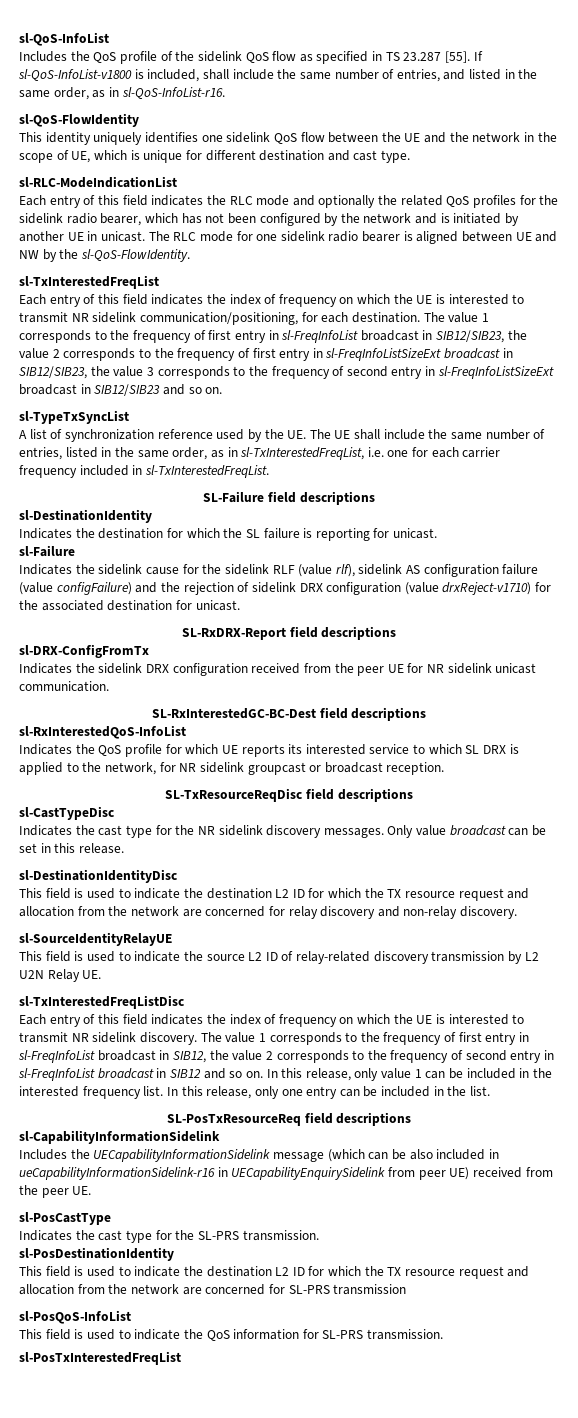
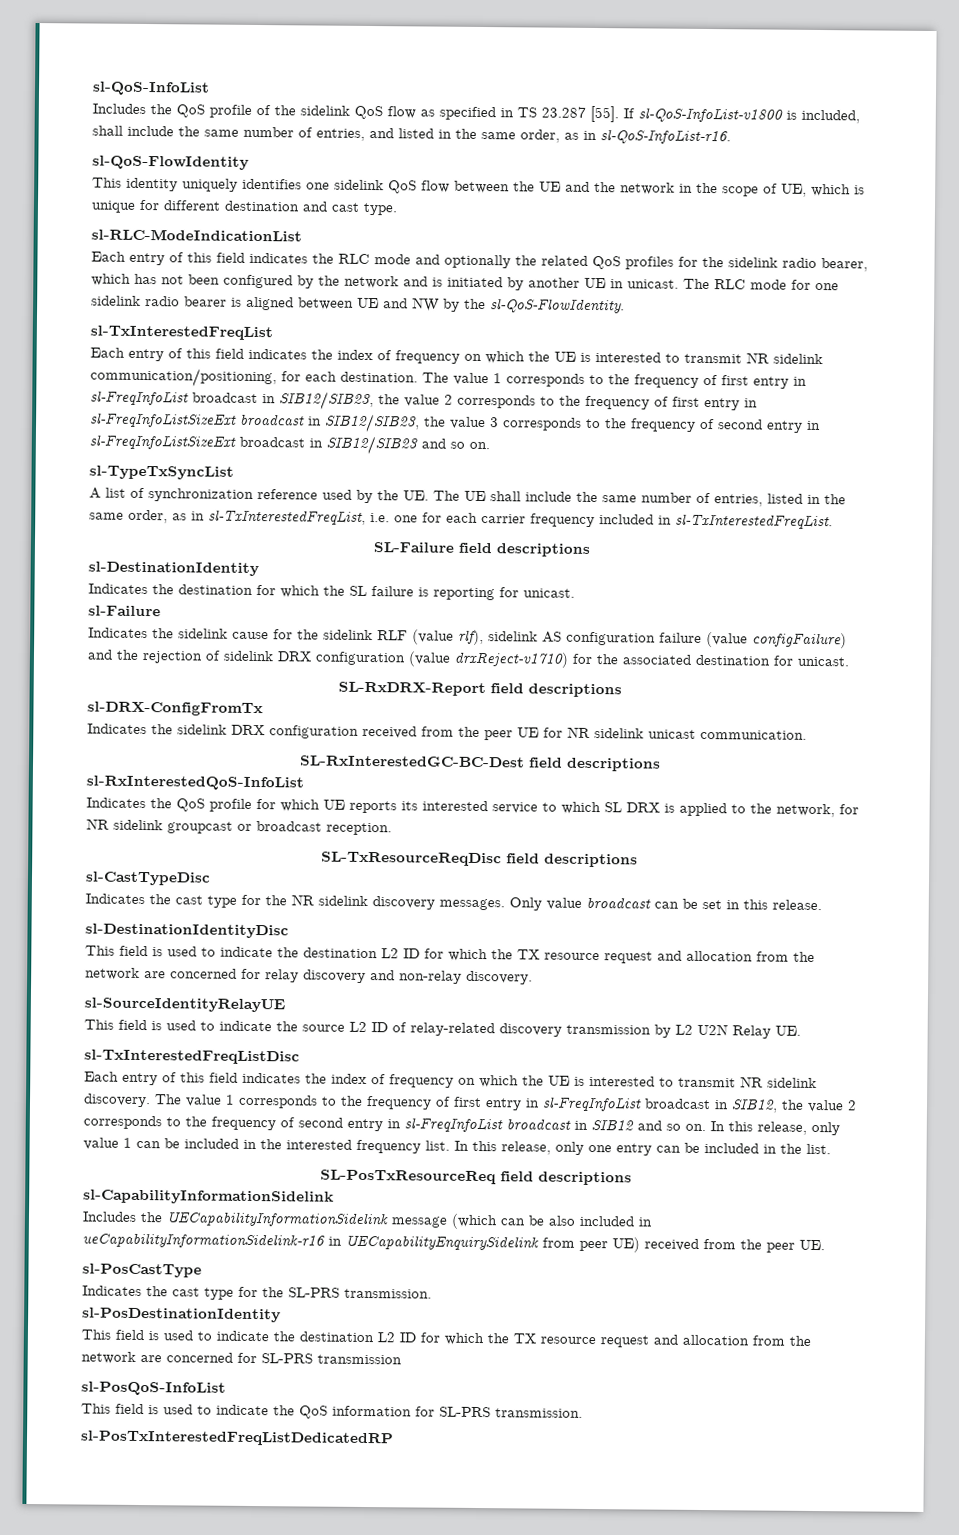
- sl-PosTxInterestedFreqList
+ sl-PosTxInterestedFreqListDedicatedRP

